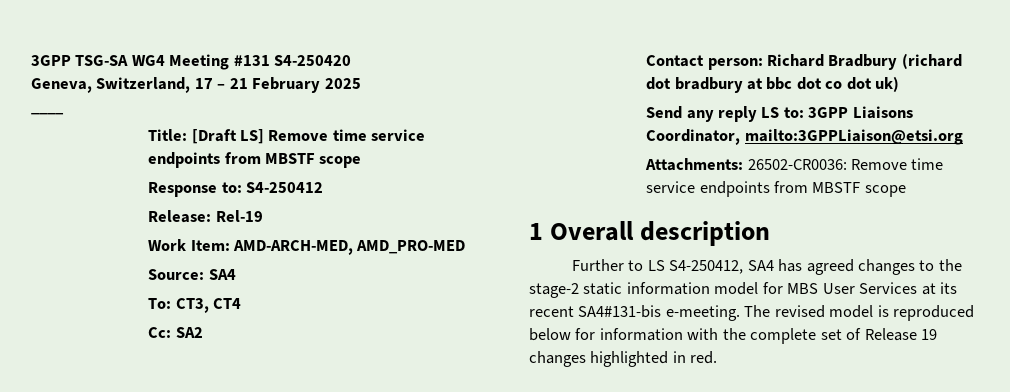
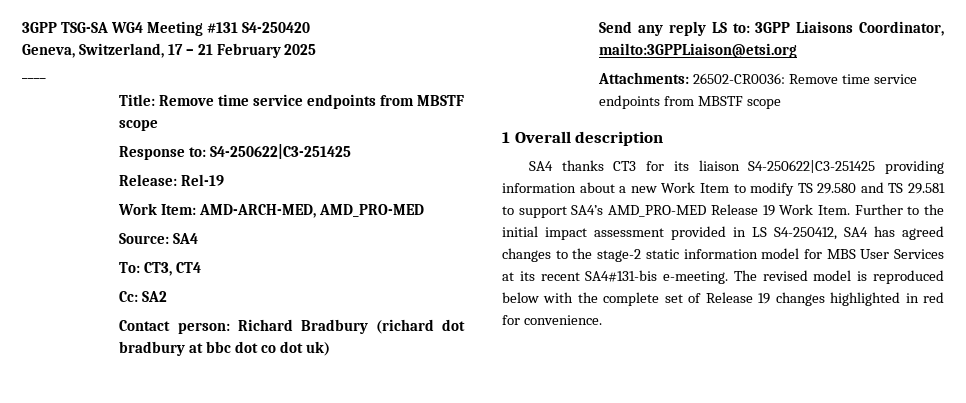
- Title: [Draft LS] Remove time service endpoints from MBSTF scope
+ Title: Remove time service endpoints from MBSTF scope
- Response to: S4-250412
+ Response to: S4-250622|C3-251425
- Further to LS S4-250412, SA4 has agreed changes to the stage-2 static information model for MBS User Services at its recent SA4#131-bis e-meeting.
+ SA4 thanks CT3 for its liaison S4-250622|C3-251425 providing information about a new Work Item to modify TS 29.580 and TS 29.581 to support SA4’s AMD_PRO-MED Release 19 Work Item. Further to the initial impact assessment provided in LS S4-250412, SA4 has agreed changes to the stage-2 static information model for MBS User Services at its recent SA4#131-bis e-meeting.
- The revised model is reproduced below for information with the complete set of Release 19 changes highlighted in red.
+ The revised model is reproduced below with the complete set of Release 19 changes highlighted in red for convenience.

